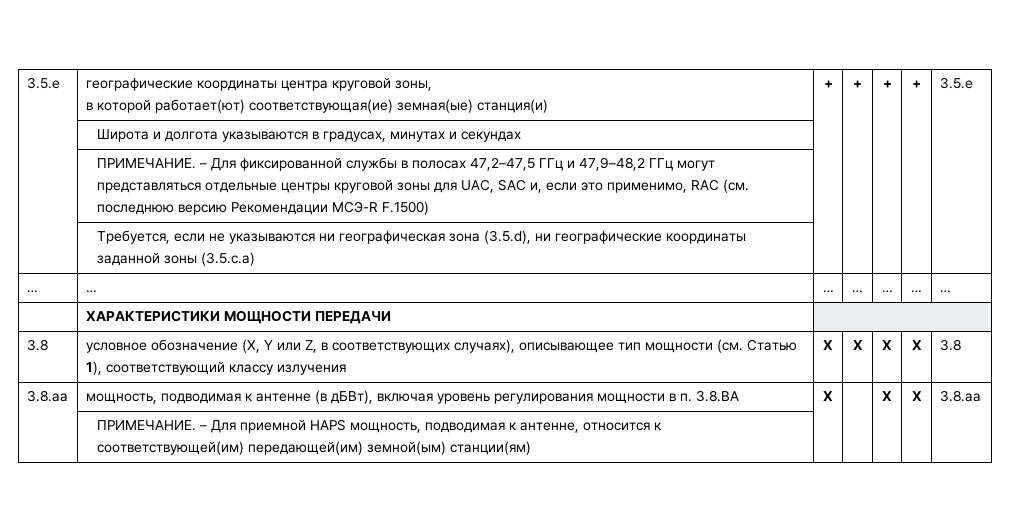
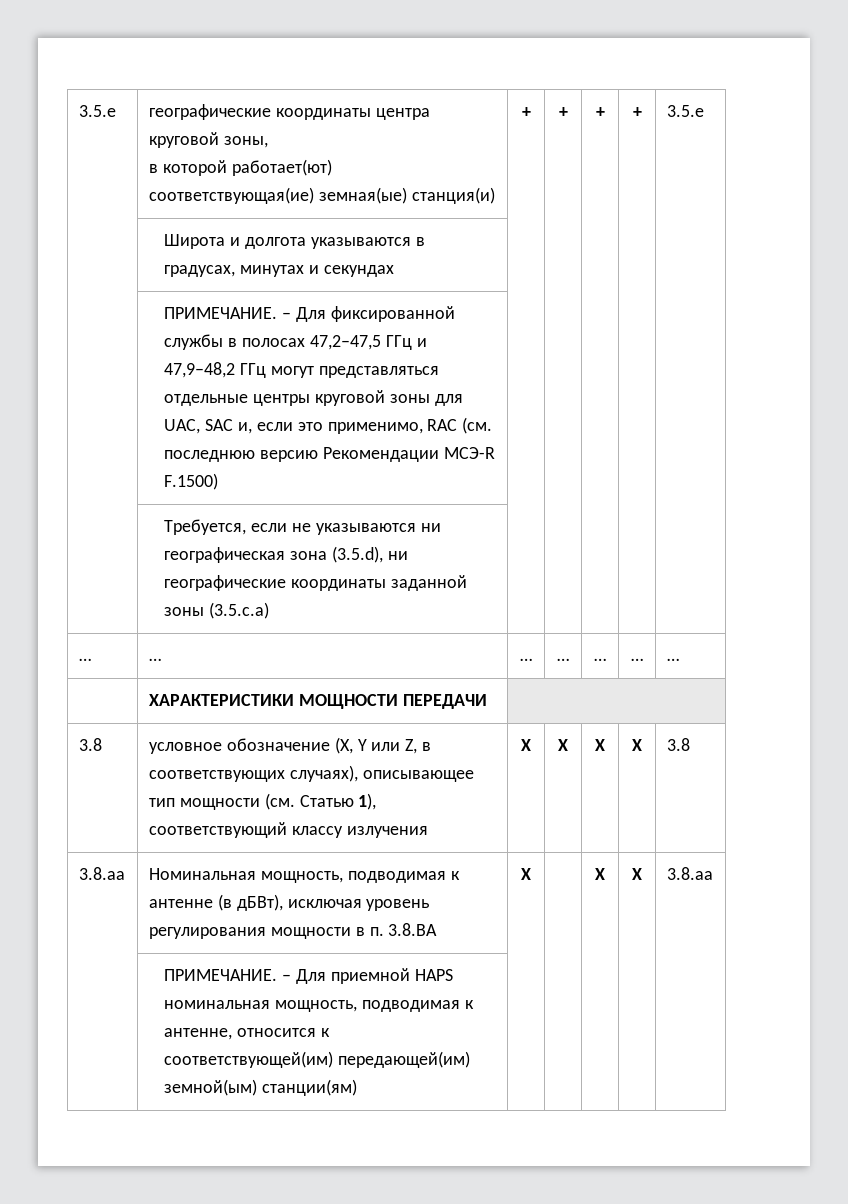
- 3.8.aa | мощность, подводимая к антенне (в дБВт), включая уровень регулирования мощности в п. 3.8.ВА | X | | X | X | 3.8.aa
+ 3.8.aa | Номинальная мощность, подводимая к антенне (в дБВт), исключая уровень регулирования мощности в п. 3.8.ВА | X | | X | X | 3.8.aa
- | ПРИМЕЧАНИЕ. – Для приемной HAPS мощность, подводимая к антенне, относится к соответствующей(им) передающей(им) земной(ым) станции(ям) | | | | |
+ | ПРИМЕЧАНИЕ. – Для приемной HAPS номинальная мощность, подводимая к антенне, относится к соответствующей(им) передающей(им) земной(ым) станции(ям) | | | | |

